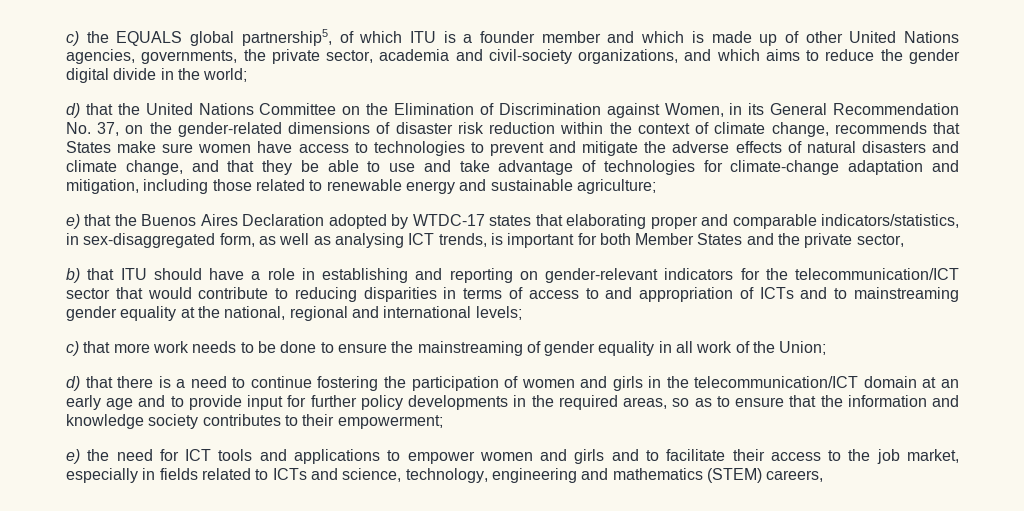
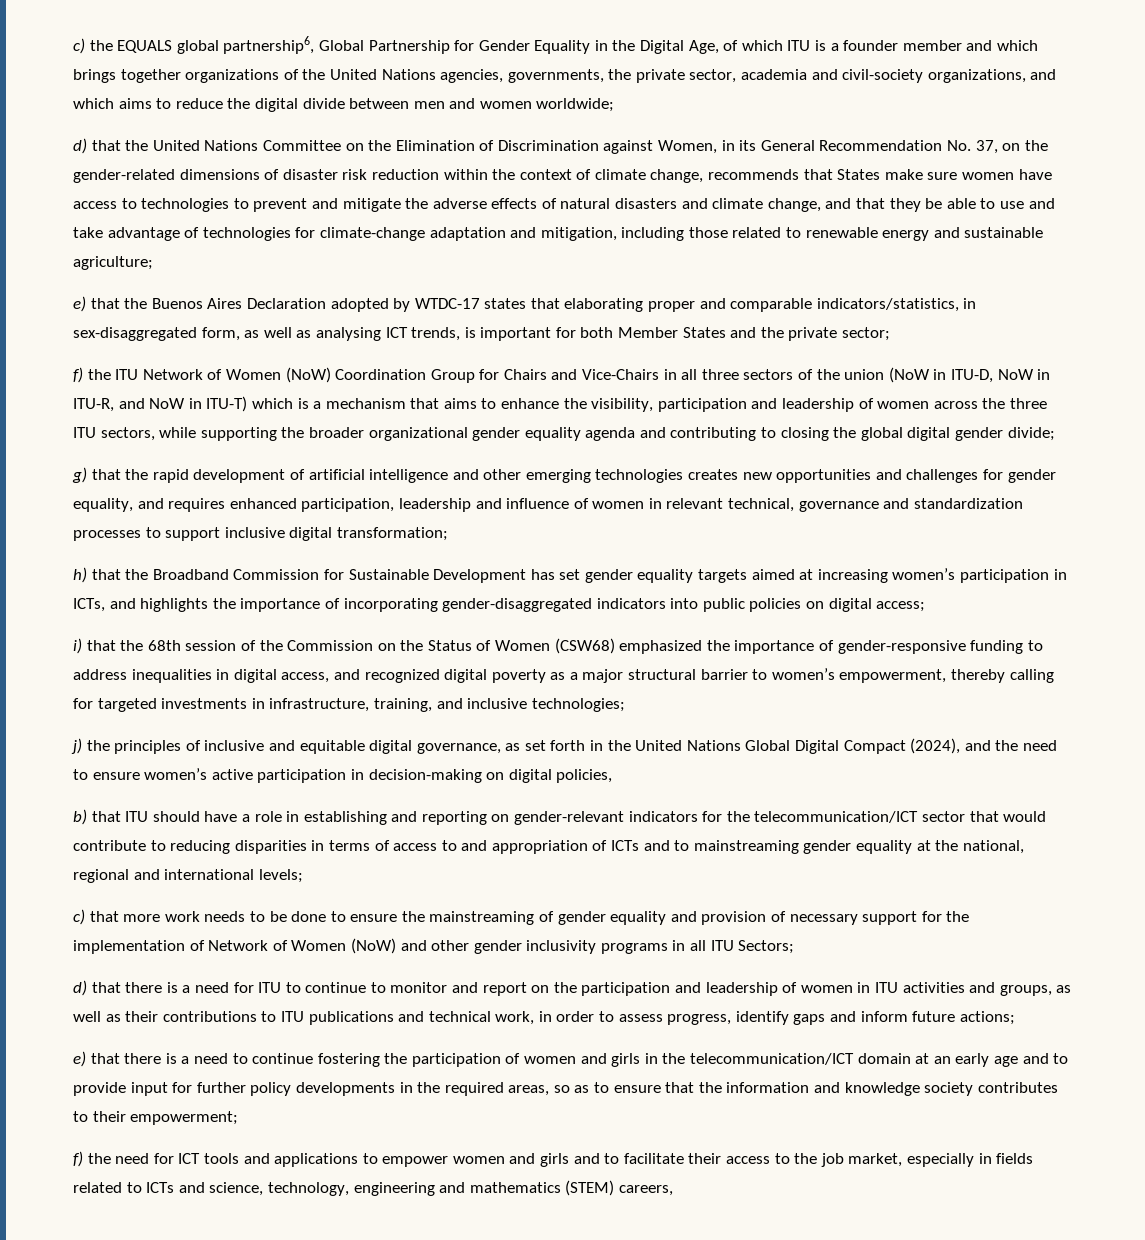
- c) the EQUALS global partnership5, of which ITU is a founder member and which is made up of other United Nations agencies, governments, the private sector, academia and civil-society organizations, and which aims to reduce the gender digital divide in the world;
+ c) the EQUALS global partnership6, Global Partnership for Gender Equality in the Digital Age, of which ITU is a founder member and which brings together organizations of the United Nations agencies, governments, the private sector, academia and civil-society organizations, and which aims to reduce the digital divide between men and women worldwide;
- e) that the Buenos Aires Declaration adopted by WTDC-17 states that elaborating proper and comparable indicators/statistics, in sex-disaggregated form, as well as analysing ICT trends, is important for both Member States and the private sector,
+ e) that the Buenos Aires Declaration adopted by WTDC-17 states that elaborating proper and comparable indicators/statistics, in sex-disaggregated form, as well as analysing ICT trends, is important for both Member States and the private sector;
+ f) the ITU Network of Women (NoW) Coordination Group for Chairs and Vice-Chairs in all three sectors of the union (NoW in ITU-D, NoW in ITU-R, and NoW in ITU-T) which is a mechanism that aims to enhance the visibility, participation and leadership of women across the three ITU sectors, while supporting the broader organizational gender equality agenda and contributing to closing the global digital gender divide;
+ g) that the rapid development of artificial intelligence and other emerging technologies creates new opportunities and challenges for gender equality, and requires enhanced participation, leadership and influence of women in relevant technical, governance and standardization processes to support inclusive digital transformation;
+ h) that the Broadband Commission for Sustainable Development has set gender equality targets aimed at increasing women’s participation in ICTs, and highlights the importance of incorporating gender-disaggregated indicators into public policies on digital access;
+ i) that the 68th session of the Commission on the Status of Women (CSW68) emphasized the importance of gender-responsive funding to address inequalities in digital access, and recognized digital poverty as a major structural barrier to women’s empowerment, thereby calling for targeted investments in infrastructure, training, and inclusive technologies;
+ j) the principles of inclusive and equitable digital governance, as set forth in the United Nations Global Digital Compact (2024), and the need to ensure women’s active participation in decision-making on digital policies,
- c) that more work needs to be done to ensure the mainstreaming of gender equality in all work of the Union;
+ c) that more work needs to be done to ensure the mainstreaming of gender equality and provision of necessary support for the implementation of Network of Women (NoW) and other gender inclusivity programs in all ITU Sectors;
- d) that there is a need to continue fostering the participation of women and girls in the telecommunication/ICT domain at an early age and to provide input for further policy developments in the required areas, so as to ensure that the information and knowledge society contributes to their empowerment;
+ d) that there is a need for ITU to continue to monitor and report on the participation and leadership of women in ITU activities and groups, as well as their contributions to ITU publications and technical work, in order to assess progress, identify gaps and inform future actions;
+ e) that there is a need to continue fostering the participation of women and girls in the telecommunication/ICT domain at an early age and to provide input for further policy developments in the required areas, so as to ensure that the information and knowledge society contributes to their empowerment;
- e) the need for ICT tools and applications to empower women and girls and to facilitate their access to the job market, especially in fields related to ICTs and science, technology, engineering and mathematics (STEM) careers,
+ f) the need for ICT tools and applications to empower women and girls and to facilitate their access to the job market, especially in fields related to ICTs and science, technology, engineering and mathematics (STEM) careers,

